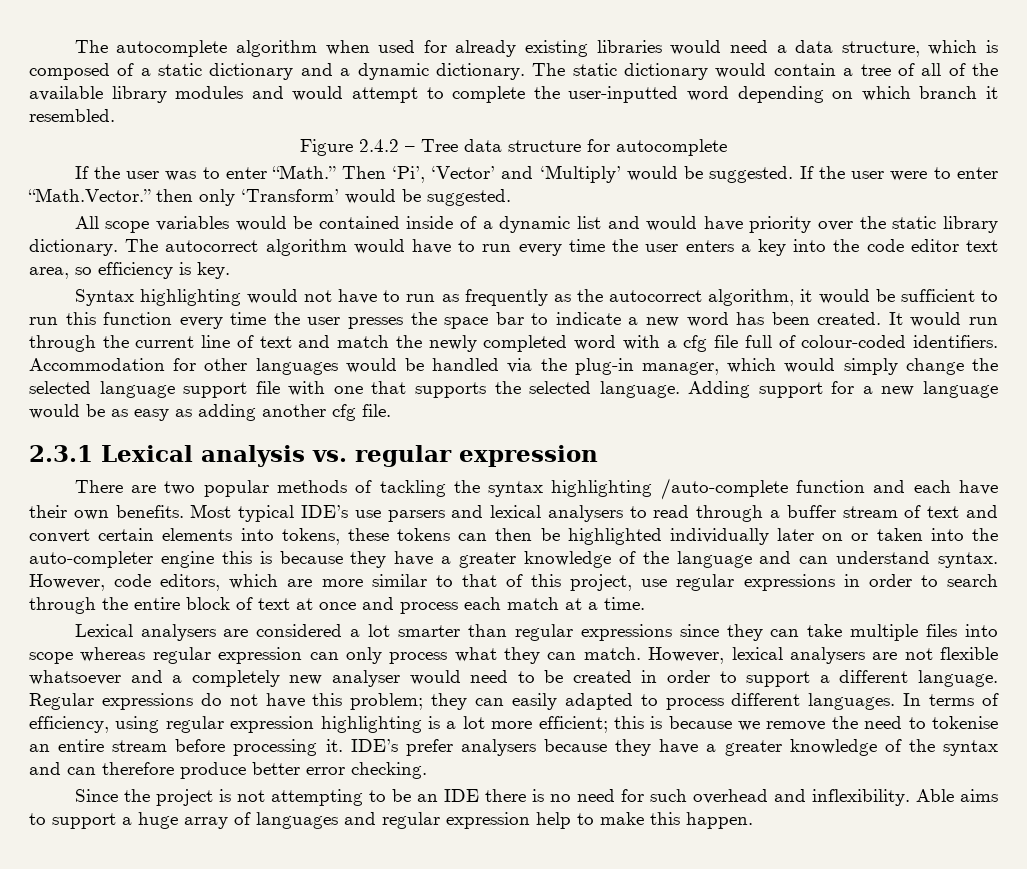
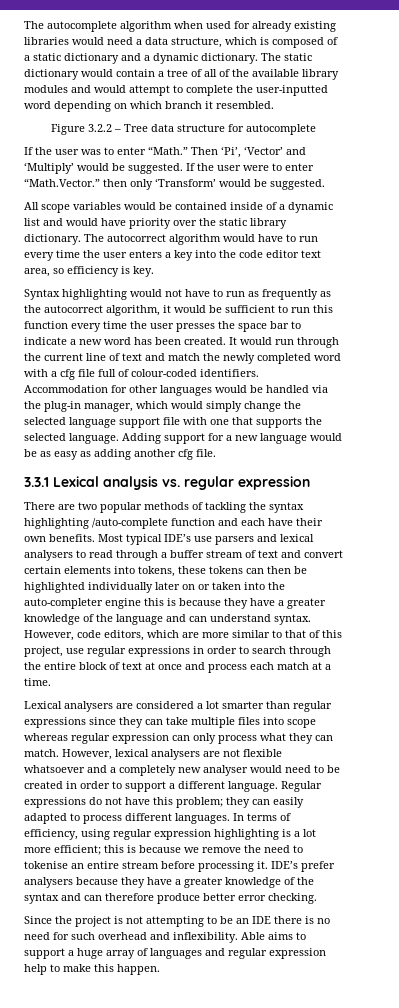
- Figure 2.4.2 – Tree data structure for autocomplete
+ Figure 3.2.2 – Tree data structure for autocomplete
- 2.3.1 Lexical analysis vs. regular expression
+ 3.3.1 Lexical analysis vs. regular expression

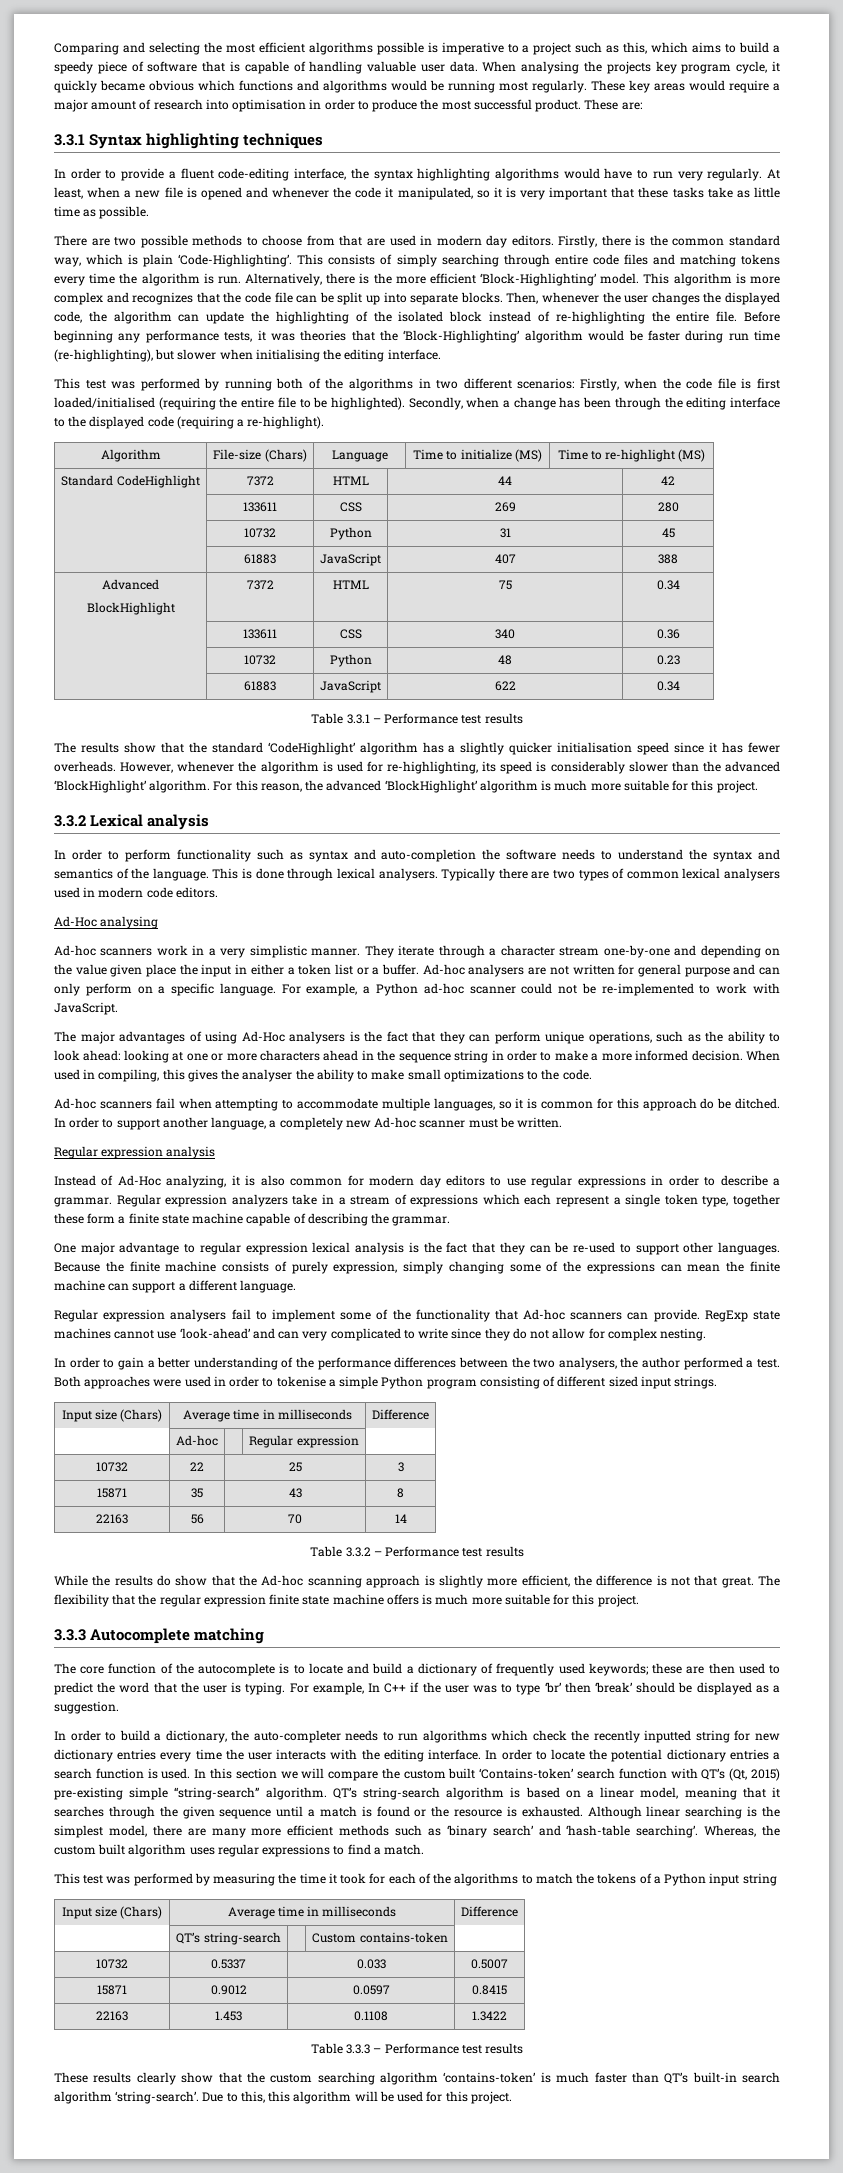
- The autocomplete algorithm when used for already existing libraries would need a data structure, which is composed of a static dictionary and a dynamic dictionary. The static dictionary would contain a tree of all of the available library modules and would attempt to complete the user-inputted word depending on which branch it resembled.
- Figure 3.2.2 – Tree data structure for autocomplete
- If the user was to enter “Math.” Then ‘Pi’, ‘Vector’ and ‘Multiply’ would be suggested. If the user were to enter “Math.Vector.” then only ‘Transform’ would be suggested.
- All scope variables would be contained inside of a dynamic list and would have priority over the static library dictionary. The autocorrect algorithm would have to run every time the user enters a key into the code editor text area, so efficiency is key.
- Syntax highlighting would not have to run as frequently as the autocorrect algorithm, it would be sufficient to run this function every time the user presses the space bar to indicate a new word has been created. It would run through the current line of text and match the newly completed word with a cfg file full of colour-coded identifiers. Accommodation for other languages would be handled via the plug-in manager, which would simply change the selected language support file with one that supports the selected language. Adding support for a new language would be as easy as adding another cfg file.
- 3.3.1 Lexical analysis vs. regular expression
- There are two popular methods of tackling the syntax highlighting /auto-complete function and each have their own benefits. Most typical IDE’s use parsers and lexical analysers to read through a buffer stream of text and convert certain elements into tokens, these tokens can then be highlighted individually later on or taken into the auto-completer engine this is because they have a greater knowledge of the language and can understand syntax. However, code editors, which are more similar to that of this project, use regular expressions in order to search through the entire block of text at once and process each match at a time.
- Lexical analysers are considered a lot smarter than regular expressions since they can take multiple files into scope whereas regular expression can only process what they can match. However, lexical analysers are not flexible whatsoever and a completely new analyser would need to be created in order to support a different language. Regular expressions do not have this problem; they can easily adapted to process different languages. In terms of efficiency, using regular expression highlighting is a lot more efficient; this is because we remove the need to tokenise an entire stream before processing it. IDE’s prefer analysers because they have a greater knowledge of the syntax and can therefore produce better error checking.
- Since the project is not attempting to be an IDE there is no need for such overhead and inflexibility. Able aims to support a huge array of languages and regular expression help to make this happen.
+ Comparing and selecting the most efficient algorithms possible is imperative to a project such as this, which aims to build a speedy piece of software that is capable of handling valuable user data. When analysing the projects key program cycle, it quickly became obvious which functions and algorithms would be running most regularly. These key areas would require a major amount of research into optimisation in order to produce the most successful product. These are:
+ 3.3.1 Syntax highlighting techniques
+ In order to provide a fluent code-editing interface, the syntax highlighting algorithms would have to run very regularly. At least, when a new file is opened and whenever the code it manipulated, so it is very important that these tasks take as little time as possible.
+ There are two possible methods to choose from that are used in modern day editors. Firstly, there is the common standard way, which is plain ‘Code-Highlighting’. This consists of simply searching through entire code files and matching tokens every time the algorithm is run. Alternatively, there is the more efficient ‘Block-Highlighting’ model. This algorithm is more complex and recognizes that the code file can be split up into separate blocks. Then, whenever the user changes the displayed code, the algorithm can update the highlighting of the isolated block instead of re-highlighting the entire file. Before beginning any performance tests, it was theories that the ‘Block-Highlighting’ algorithm would be faster during run time (re-highlighting), but slower when initialising the editing interface.
+ This test was performed by running both of the algorithms in two different scenarios: Firstly, when the code file is first loaded/initialised (requiring the entire file to be highlighted). Secondly, when a change has been through the editing interface to the displayed code (requiring a re-highlight).
+ Algorithm | File-size (Chars) | Language | Time to initialize (MS) | Time to re-highlight (MS)
+ Standard CodeHighlight | 7372 | HTML | 44 | 42
+ | 133611 | CSS | 269 | 280
+ | 10732 | Python | 31 | 45
+ | 61883 | JavaScript | 407 | 388
+ Advanced
+ BlockHighlight | 7372 | HTML | 75 | 0.34
+ | 133611 | CSS | 340 | 0.36
+ | 10732 | Python | 48 | 0.23
+ | 61883 | JavaScript | 622 | 0.34
+ Table 3.3.1 – Performance test results
+ The results show that the standard ‘CodeHighlight’ algorithm has a slightly quicker initialisation speed since it has fewer overheads. However, whenever the algorithm is used for re-highlighting, its speed is considerably slower than the advanced ‘BlockHighlight’ algorithm. For this reason, the advanced ‘BlockHighlight’ algorithm is much more suitable for this project.
+ 3.3.2 Lexical analysis
+ In order to perform functionality such as syntax and auto-completion the software needs to understand the syntax and semantics of the language. This is done through lexical analysers. Typically there are two types of common lexical analysers used in modern code editors.
+ Ad-Hoc analysing
+ Ad-hoc scanners work in a very simplistic manner. They iterate through a character stream one-by-one and depending on the value given place the input in either a token list or a buffer. Ad-hoc analysers are not written for general purpose and can only perform on a specific language. For example, a Python ad-hoc scanner could not be re-implemented to work with JavaScript.
+ The major advantages of using Ad-Hoc analysers is the fact that they can perform unique operations, such as the ability to look ahead: looking at one or more characters ahead in the sequence string in order to make a more informed decision. When used in compiling, this gives the analyser the ability to make small optimizations to the code.
+ Ad-hoc scanners fail when attempting to accommodate multiple languages, so it is common for this approach do be ditched. In order to support another language, a completely new Ad-hoc scanner must be written.
+ Regular expression analysis
+ Instead of Ad-Hoc analyzing, it is also common for modern day editors to use regular expressions in order to describe a grammar. Regular expression analyzers take in a stream of expressions which each represent a single token type, together these form a finite state machine capable of describing the grammar.
+ One major advantage to regular expression lexical analysis is the fact that they can be re-used to support other languages. Because the finite machine consists of purely expression, simply changing some of the expressions can mean the finite machine can support a different language.
+ Regular expression analysers fail to implement some of the functionality that Ad-hoc scanners can provide. RegExp state machines cannot use ‘look-ahead’ and can very complicated to write since they do not allow for complex nesting.
+ In order to gain a better understanding of the performance differences between the two analysers, the author performed a test. Both approaches were used in order to tokenise a simple Python program consisting of different sized input strings.
+ Input size (Chars) | Average time in milliseconds | Difference
+ | Ad-hoc | | Regular expression |
+ 10732 | 22 | 25 | 3
+ 15871 | 35 | 43 | 8
+ 22163 | 56 | 70 | 14
+ Table 3.3.2 – Performance test results
+ While the results do show that the Ad-hoc scanning approach is slightly more efficient, the difference is not that great. The flexibility that the regular expression finite state machine offers is much more suitable for this project.
+ 3.3.3 Autocomplete matching
+ The core function of the autocomplete is to locate and build a dictionary of frequently used keywords; these are then used to predict the word that the user is typing. For example, In C++ if the user was to type ‘br’ then ‘break’ should be displayed as a suggestion.
+ In order to build a dictionary, the auto-completer needs to run algorithms which check the recently inputted string for new dictionary entries every time the user interacts with the editing interface. In order to locate the potential dictionary entries a search function is used. In this section we will compare the custom built ‘Contains-token’ search function with QT’s (Qt, 2015) pre-existing simple “string-search” algorithm. QT’s string-search algorithm is based on a linear model, meaning that it searches through the given sequence until a match is found or the resource is exhausted. Although linear searching is the simplest model, there are many more efficient methods such as ‘binary search’ and ‘hash-table searching’. Whereas, the custom built algorithm uses regular expressions to find a match.
+ This test was performed by measuring the time it took for each of the algorithms to match the tokens of a Python input string
+ Input size (Chars) | Average time in milliseconds | Difference
+ | QT’s string-search | | Custom contains-token |
+ 10732 | 0.5337 | 0.033 | 0.5007
+ 15871 | 0.9012 | 0.0597 | 0.8415
+ 22163 | 1.453 | 0.1108 | 1.3422
+ Table 3.3.3 – Performance test results
+ These results clearly show that the custom searching algorithm ‘contains-token’ is much faster than QT’s built-in search algorithm ‘string-search’. Due to this, this algorithm will be used for this project.

